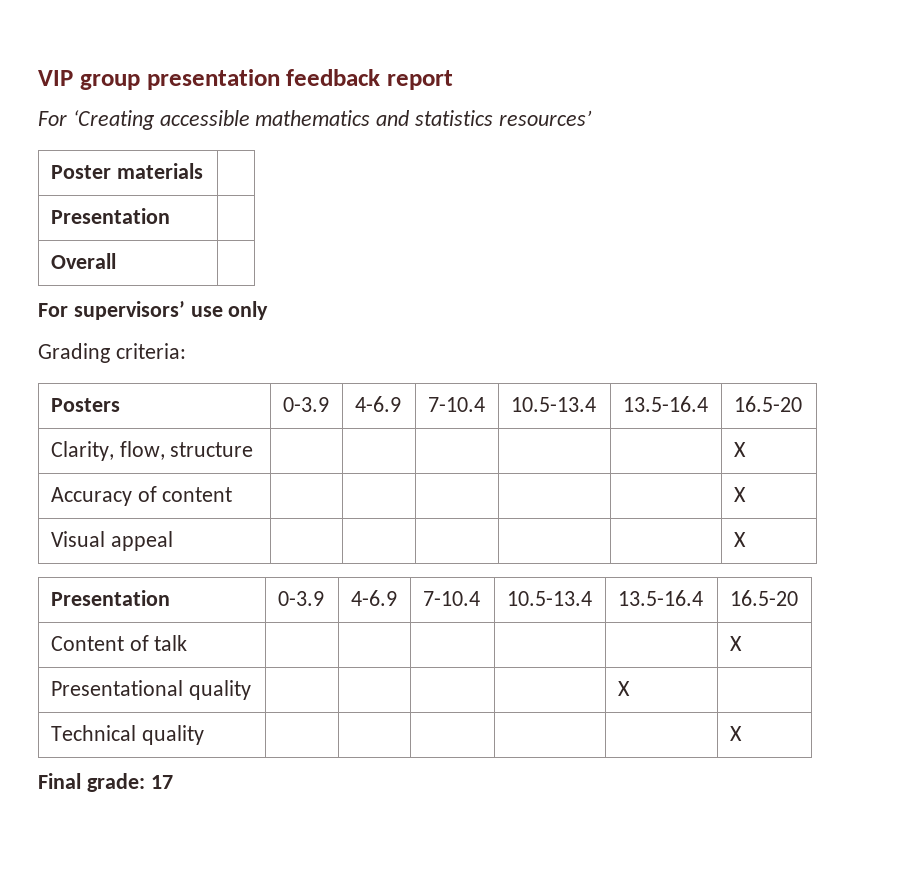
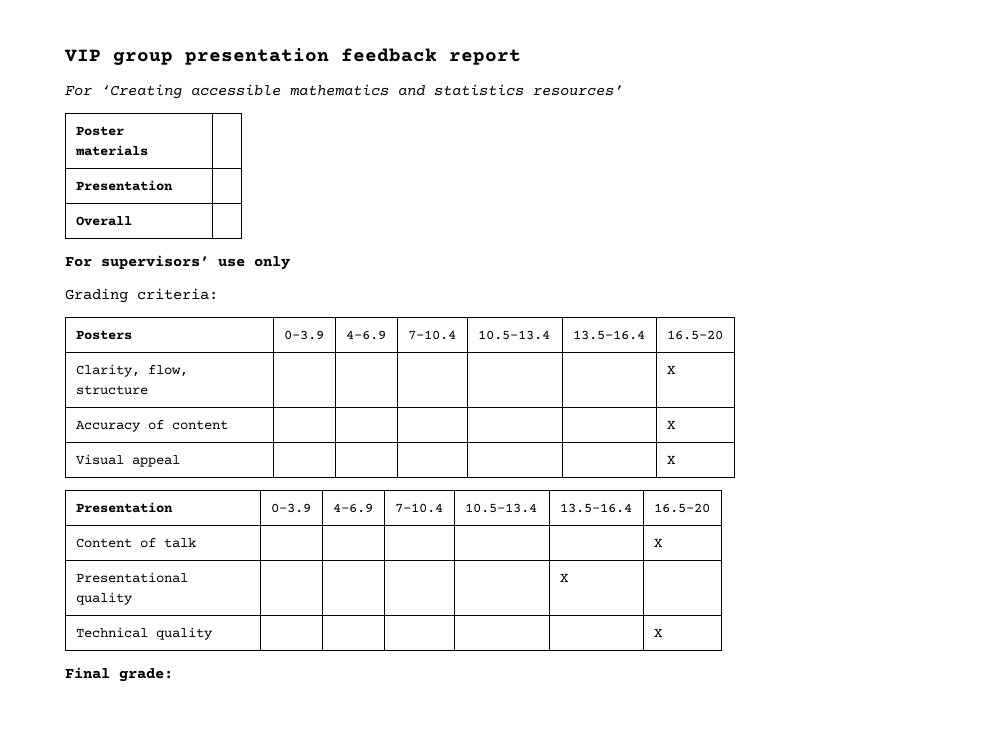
- Final grade: 17
+ Final grade:

